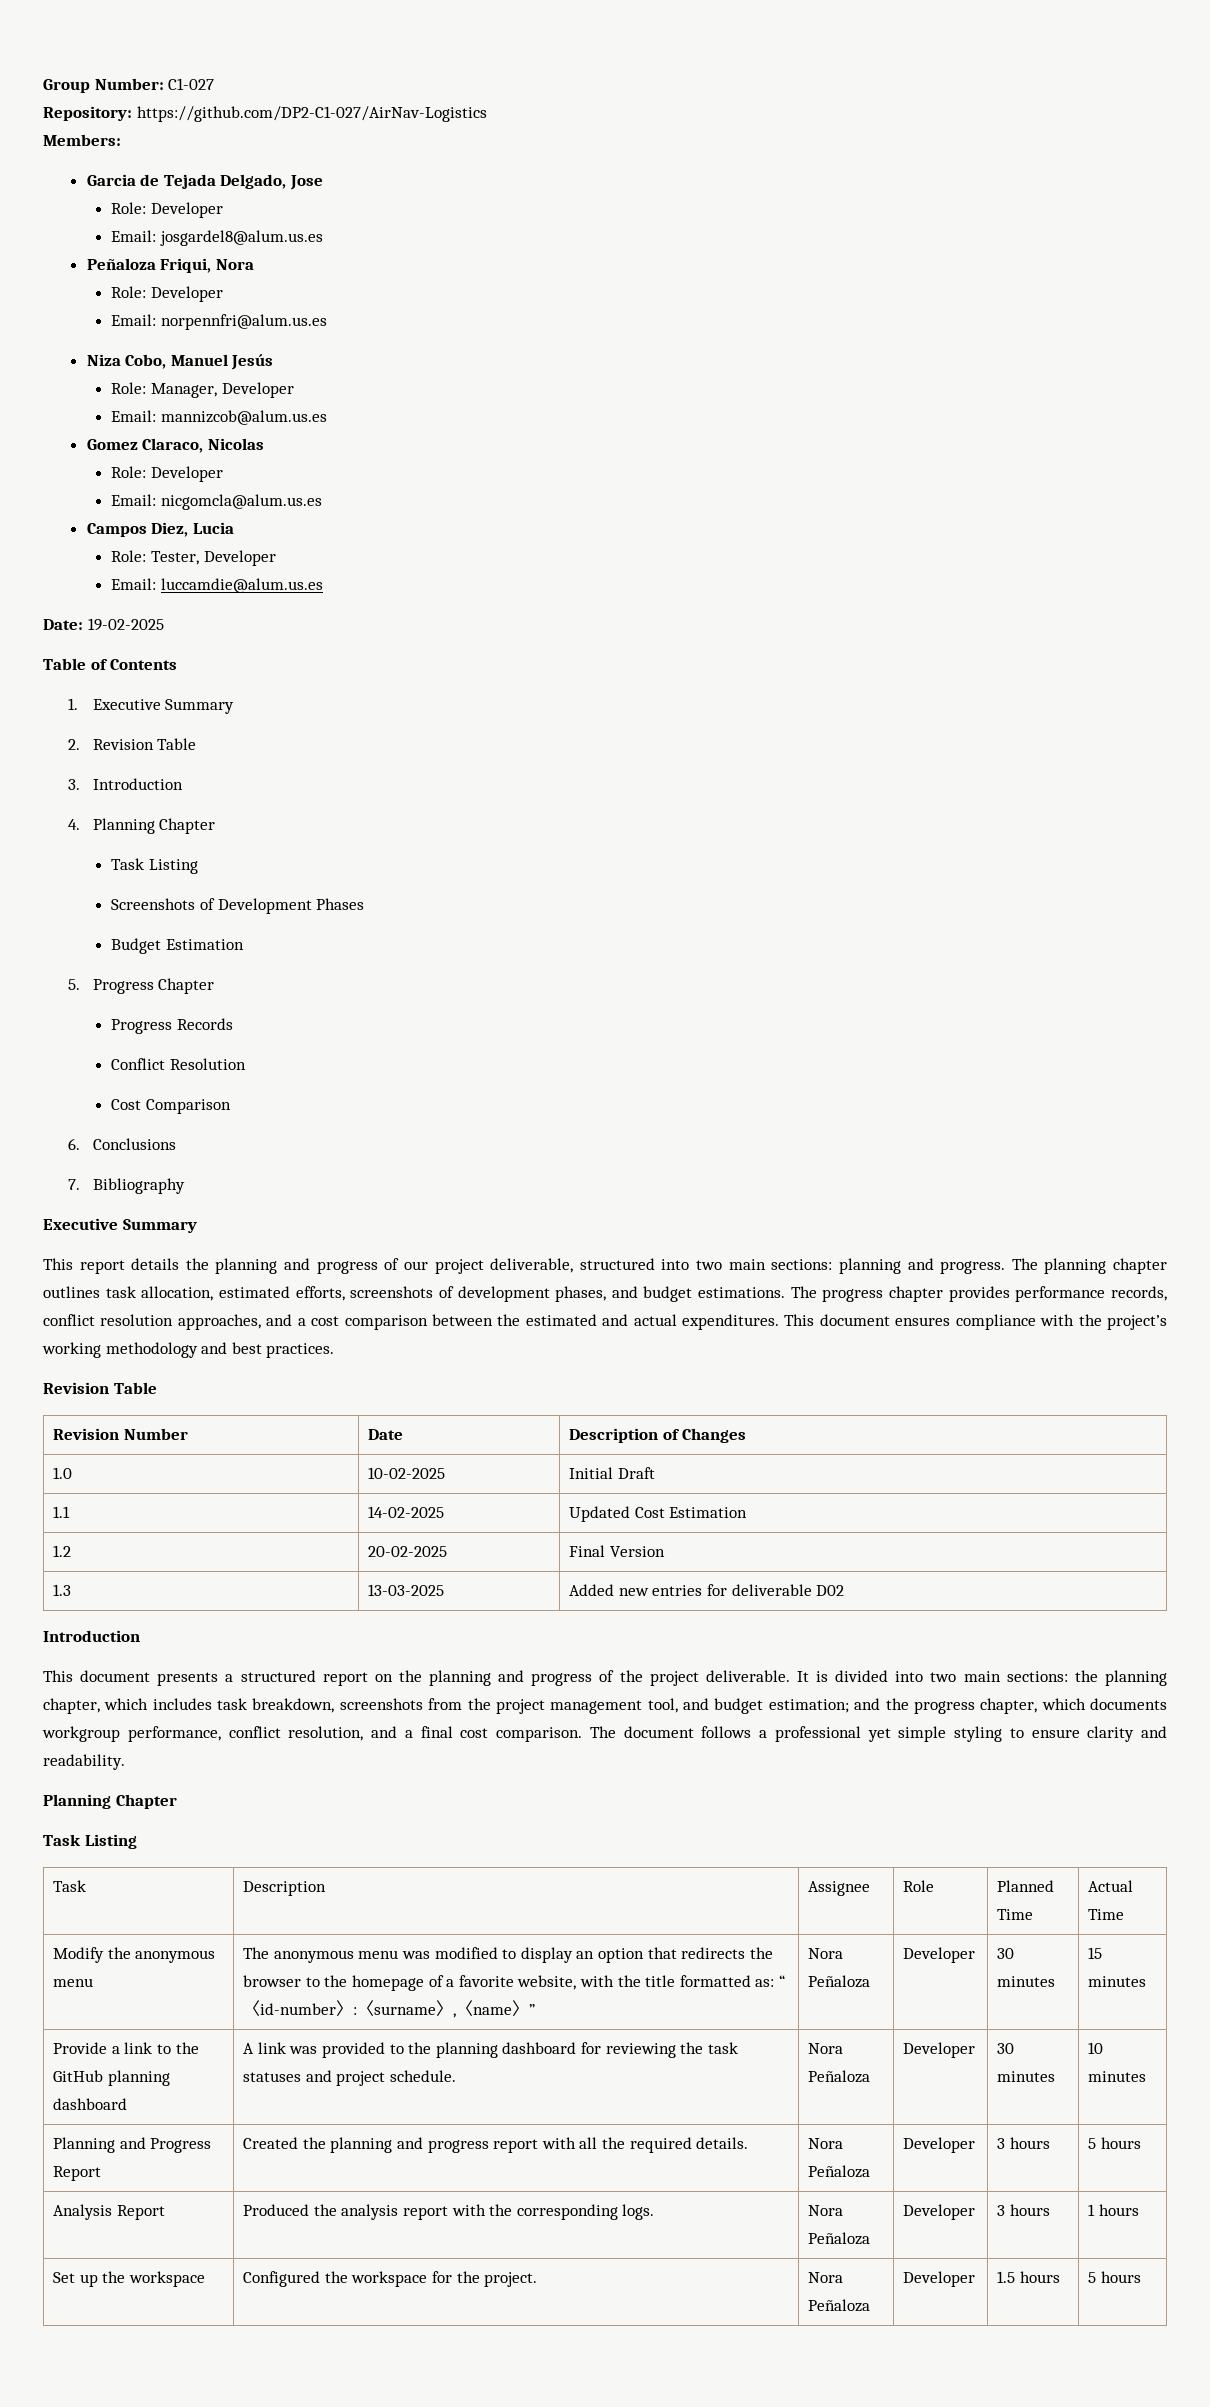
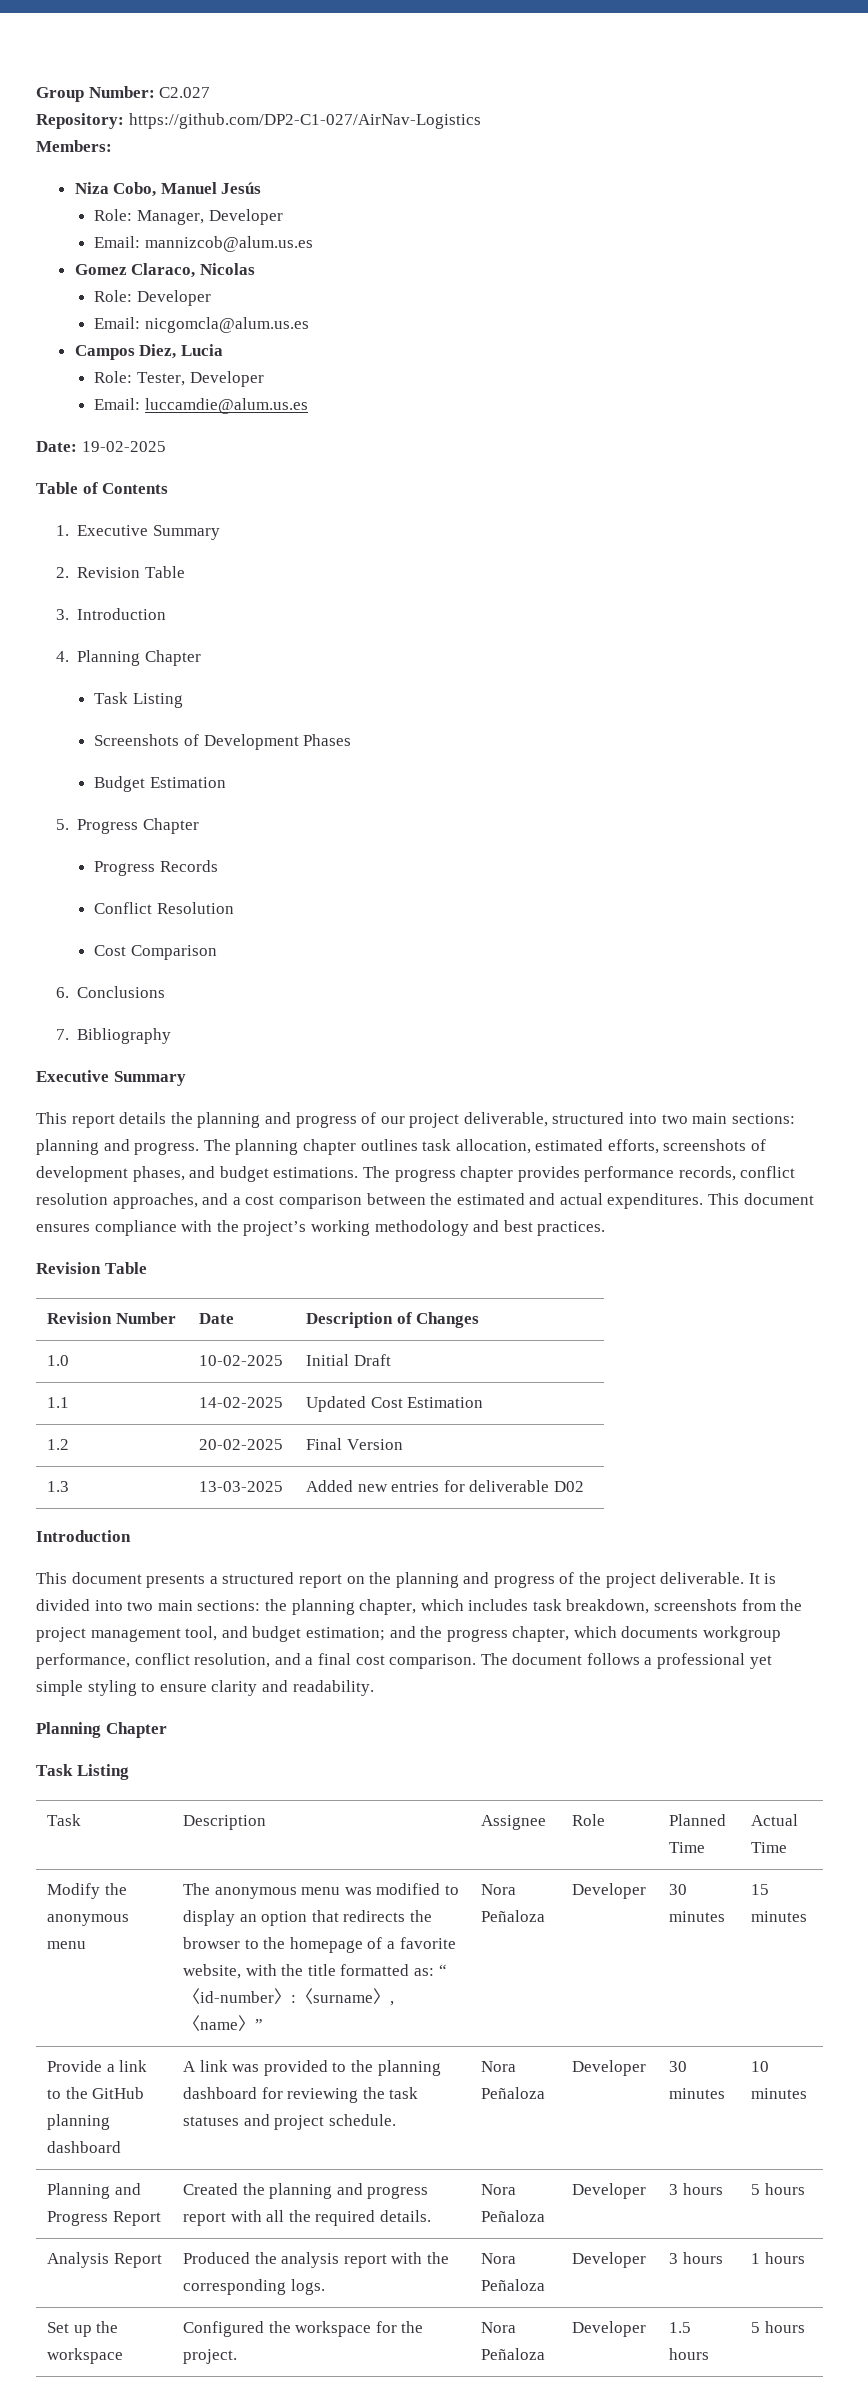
- Group Number: C1-027
+ Group Number: C2.027
- Garcia de Tejada Delgado, Jose
- Role: Developer
- Email: josgardel8@alum.us.es
- Peñaloza Friqui, Nora
- Role: Developer
- Email: norpennfri@alum.us.es

